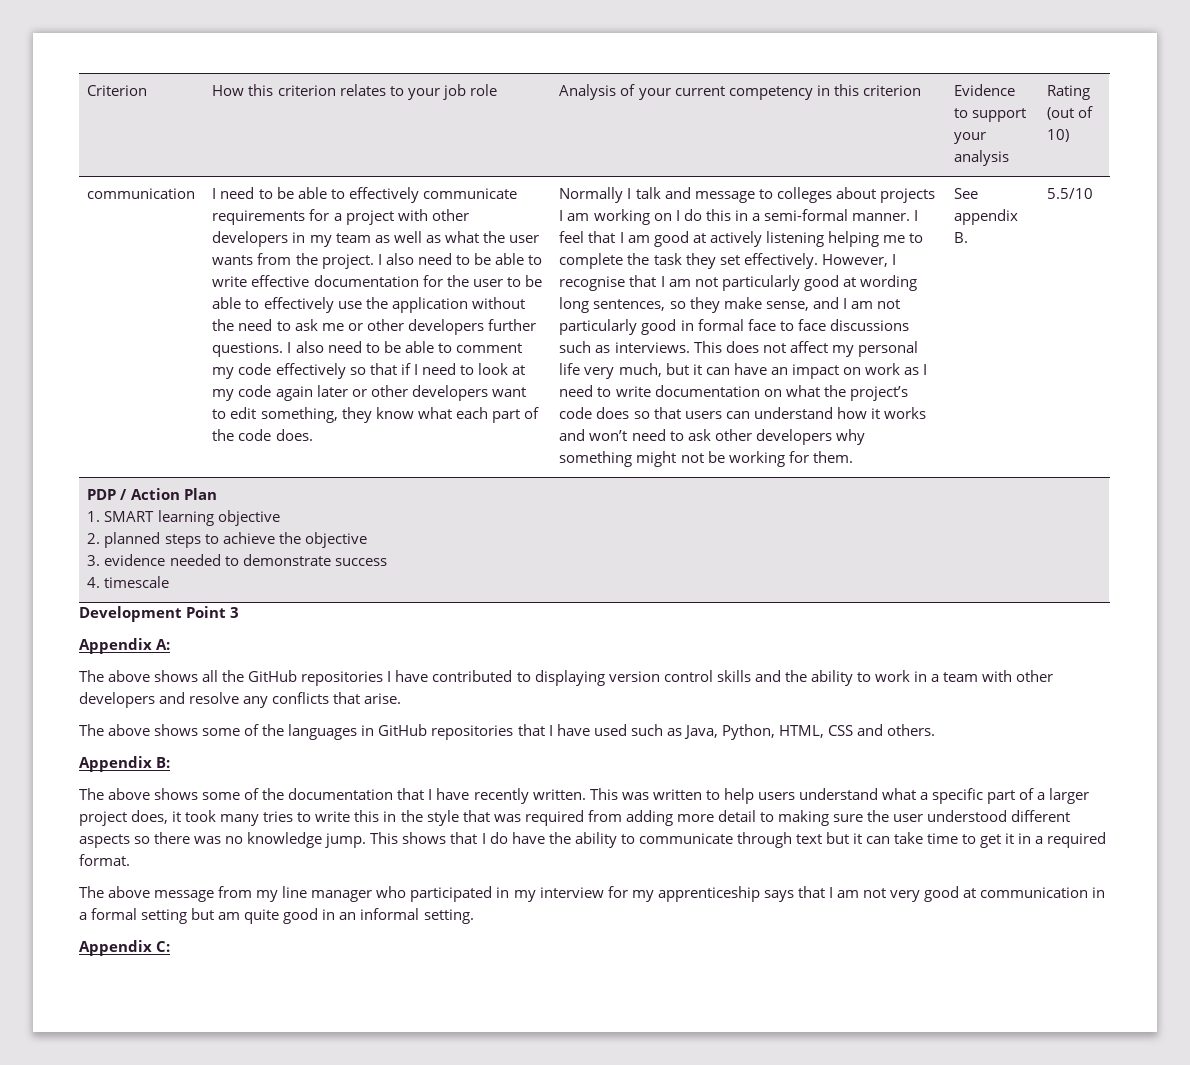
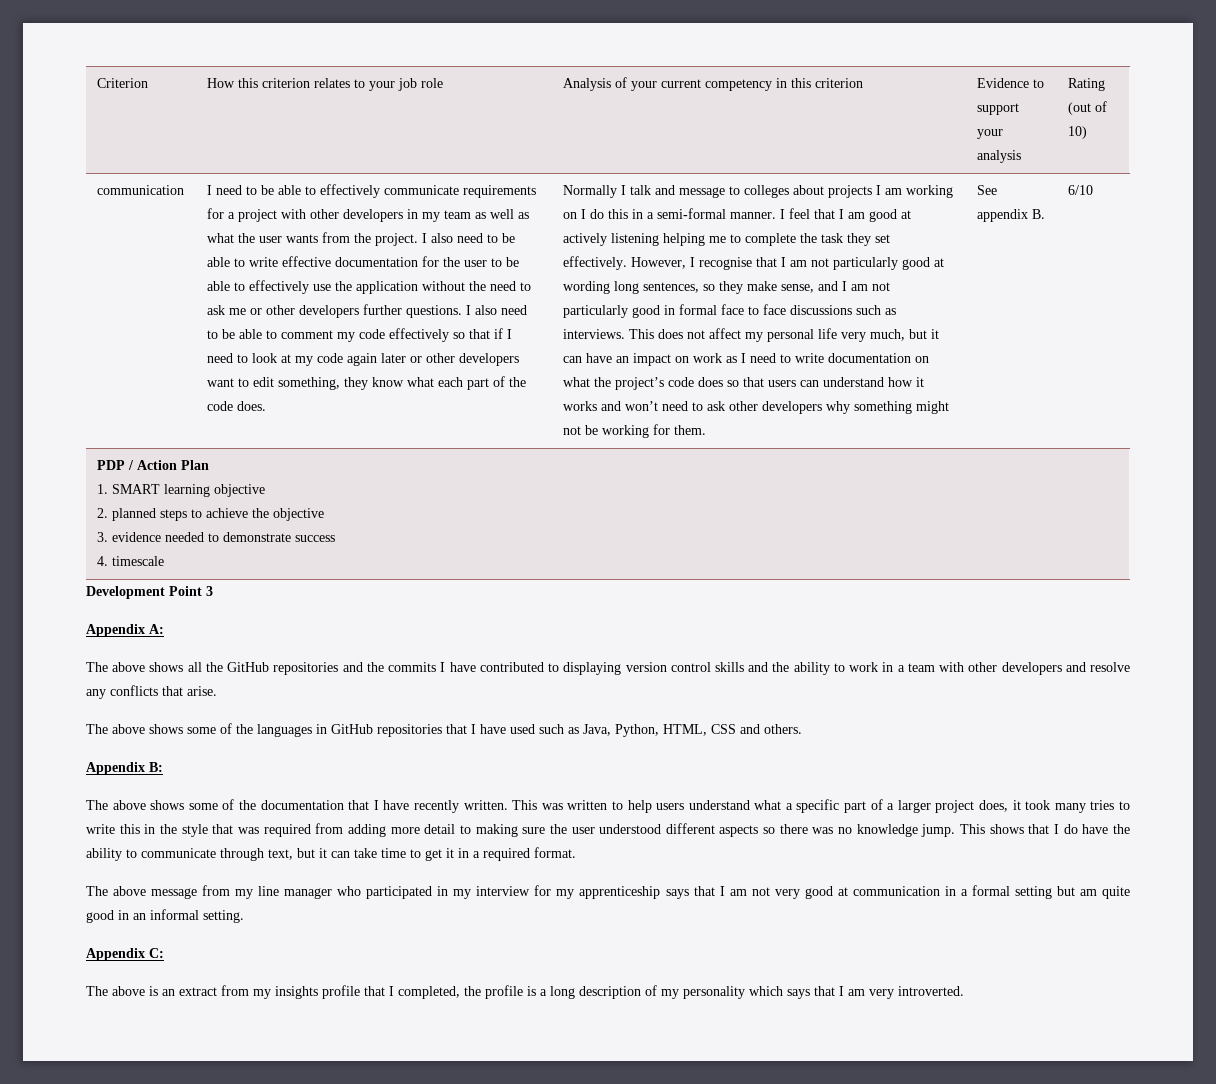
- 5.5/10
+ 6/10
- The above shows all the GitHub repositories I have contributed to displaying version control skills and the ability to work in a team with other developers and resolve any conflicts that arise.
+ The above shows all the GitHub repositories and the commits I have contributed to displaying version control skills and the ability to work in a team with other developers and resolve any conflicts that arise.
- This shows that I do have the ability to communicate through text but it can take time to get it in a required format.
+ This shows that I do have the ability to communicate through text, but it can take time to get it in a required format.
+ The above is an extract from my insights profile that I completed, the profile is a long description of my personality which says that I am very introverted.

